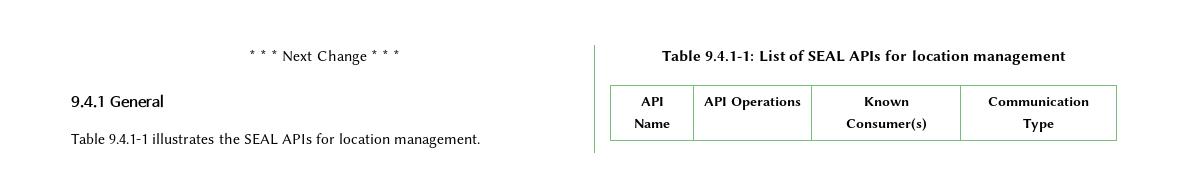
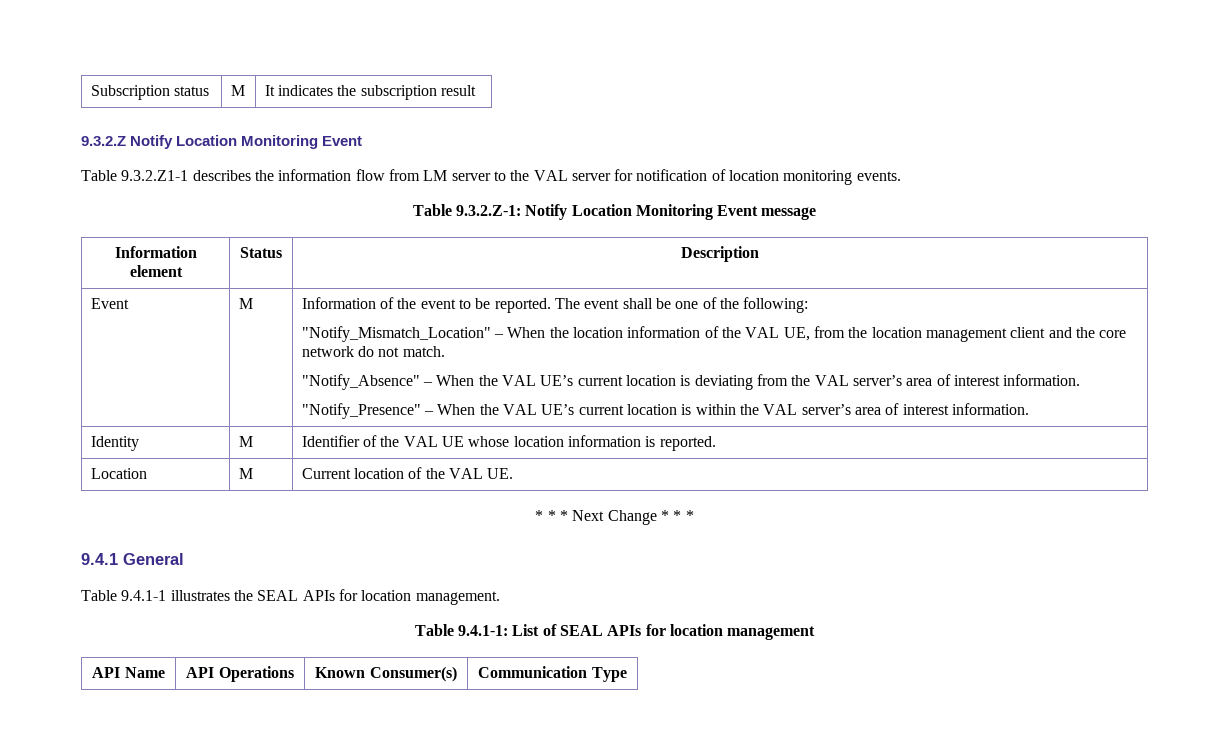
+ Subscription status | M | It indicates the subscription result
+ 9.3.2.Z Notify Location Monitoring Event
+ Table 9.3.2.Z1-1 describes the information flow from LM server to the VAL server for notification of location monitoring events.
+ Table 9.3.2.Z-1: Notify Location Monitoring Event message
+ Information element | Status | Description
+ Event | M | Information of the event to be reported. The event shall be one of the following:
+ "Notify_Mismatch_Location" – When the location information of the VAL UE, from the location management client and the core network do not match.
+ "Notify_Absence" – When the VAL UE’s current location is deviating from the VAL server’s area of interest information.
+ "Notify_Presence" – When the VAL UE’s current location is within the VAL server’s area of interest information.
+ Identity | M | Identifier of the VAL UE whose location information is reported.
+ Location | M | Current location of the VAL UE.

